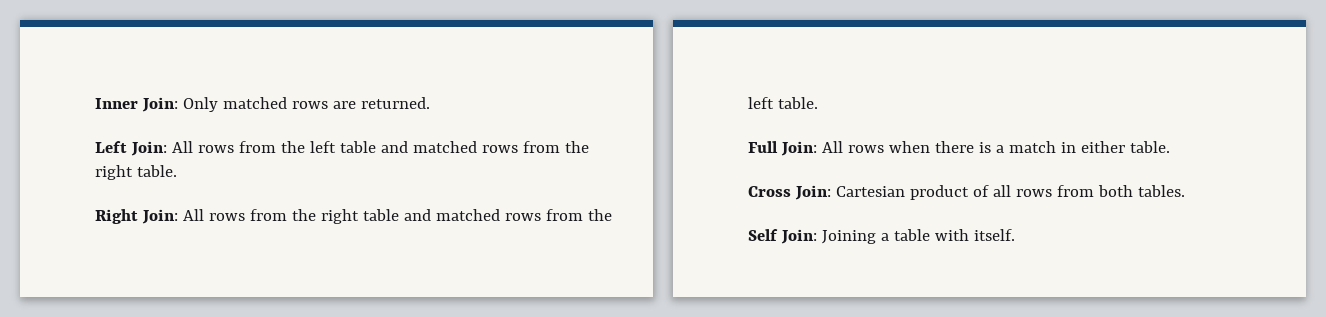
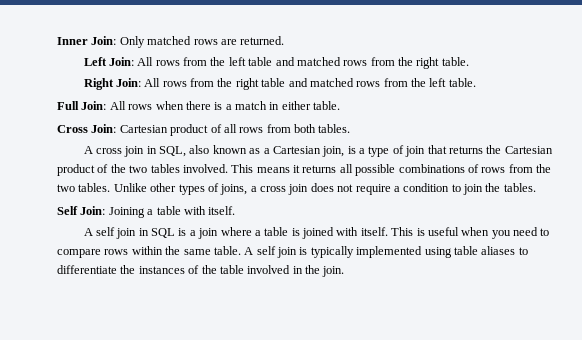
+ A cross join in SQL, also known as a Cartesian join, is a type of join that returns the Cartesian product of the two tables involved. This means it returns all possible combinations of rows from the two tables. Unlike other types of joins, a cross join does not require a condition to join the tables.
+ A self join in SQL is a join where a table is joined with itself. This is useful when you need to compare rows within the same table. A self join is typically implemented using table aliases to differentiate the instances of the table involved in the join.

